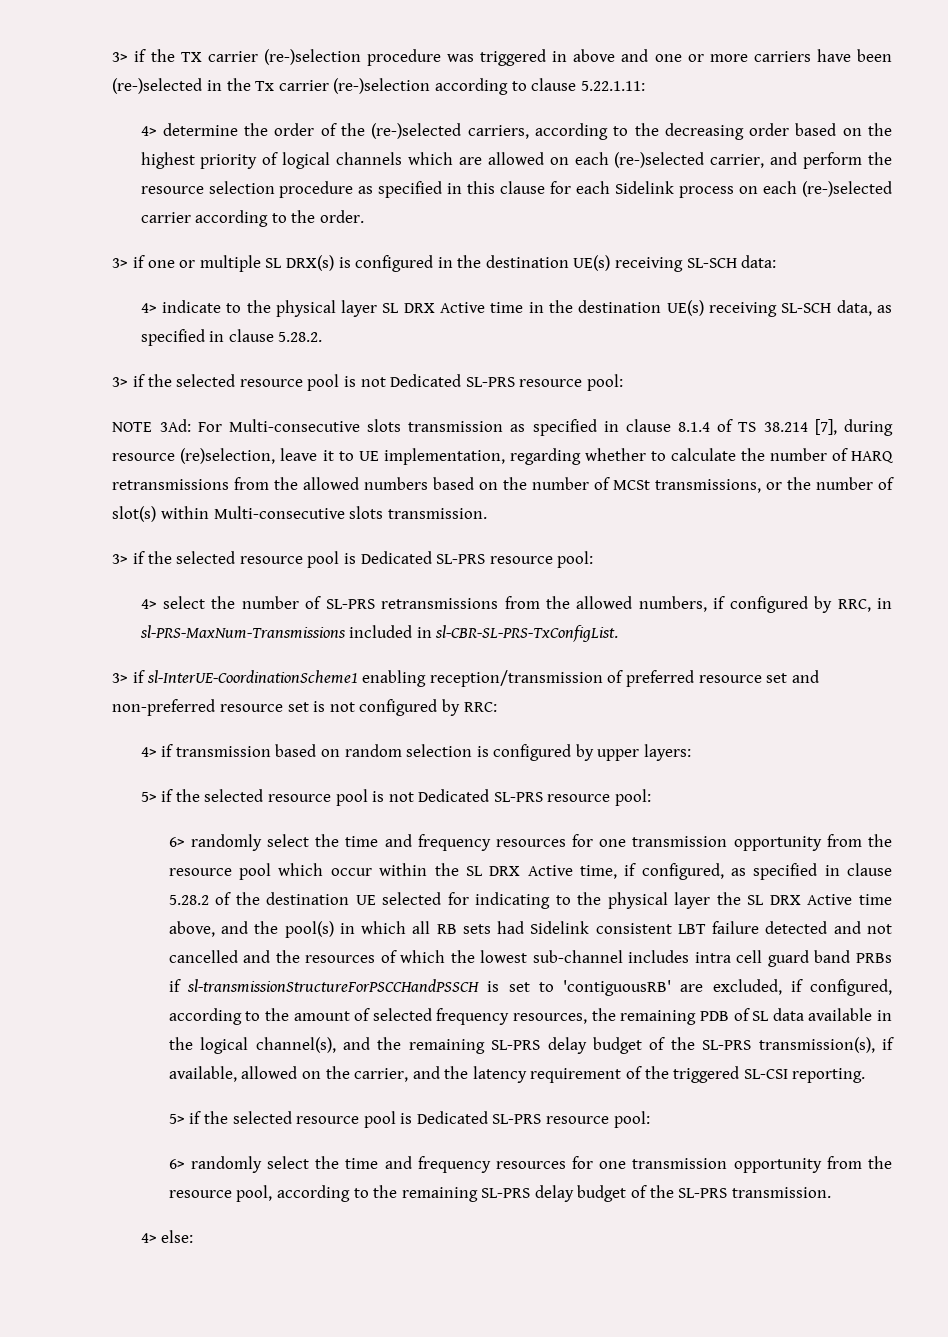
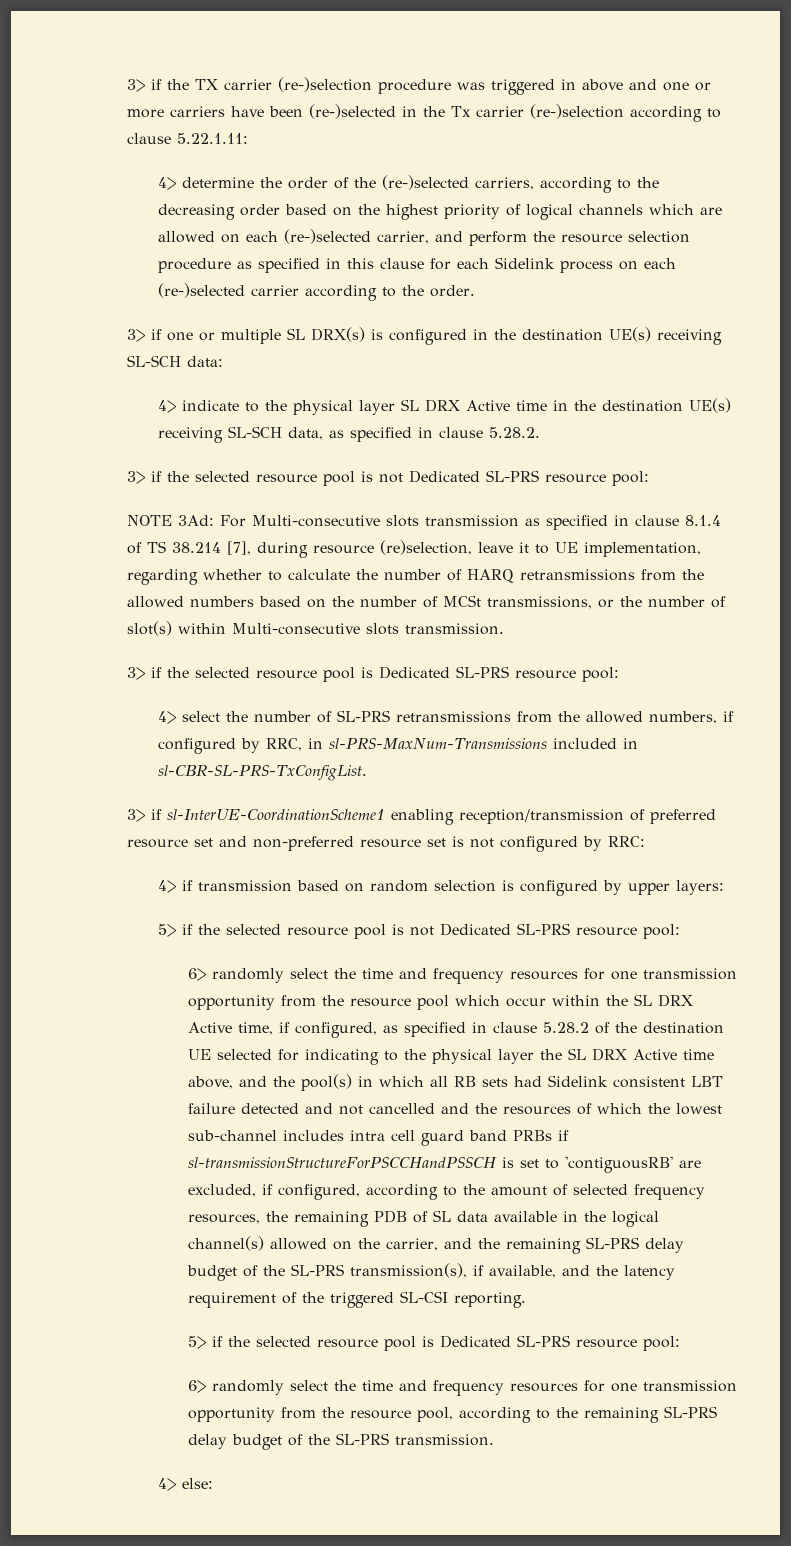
- 6> randomly select the time and frequency resources for one transmission opportunity from the resource pool which occur within the SL DRX Active time, if configured, as specified in clause 5.28.2 of the destination UE selected for indicating to the physical layer the SL DRX Active time above, and the pool(s) in which all RB sets had Sidelink consistent LBT failure detected and not cancelled and the resources of which the lowest sub-channel includes intra cell guard band PRBs if sl-transmissionStructureForPSCCHandPSSCH is set to 'contiguousRB' are excluded, if configured, according to the amount of selected frequency resources, the remaining PDB of SL data available in the logical channel(s), and the remaining SL-PRS delay budget of the SL-PRS transmission(s), if available, allowed on the carrier, and the latency requirement of the triggered SL-CSI reporting.
+ 6> randomly select the time and frequency resources for one transmission opportunity from the resource pool which occur within the SL DRX Active time, if configured, as specified in clause 5.28.2 of the destination UE selected for indicating to the physical layer the SL DRX Active time above, and the pool(s) in which all RB sets had Sidelink consistent LBT failure detected and not cancelled and the resources of which the lowest sub-channel includes intra cell guard band PRBs if sl-transmissionStructureForPSCCHandPSSCH is set to 'contiguousRB' are excluded, if configured, according to the amount of selected frequency resources, the remaining PDB of SL data available in the logical channel(s) allowed on the carrier, and the remaining SL-PRS delay budget of the SL-PRS transmission(s), if available, and the latency requirement of the triggered SL-CSI reporting.

